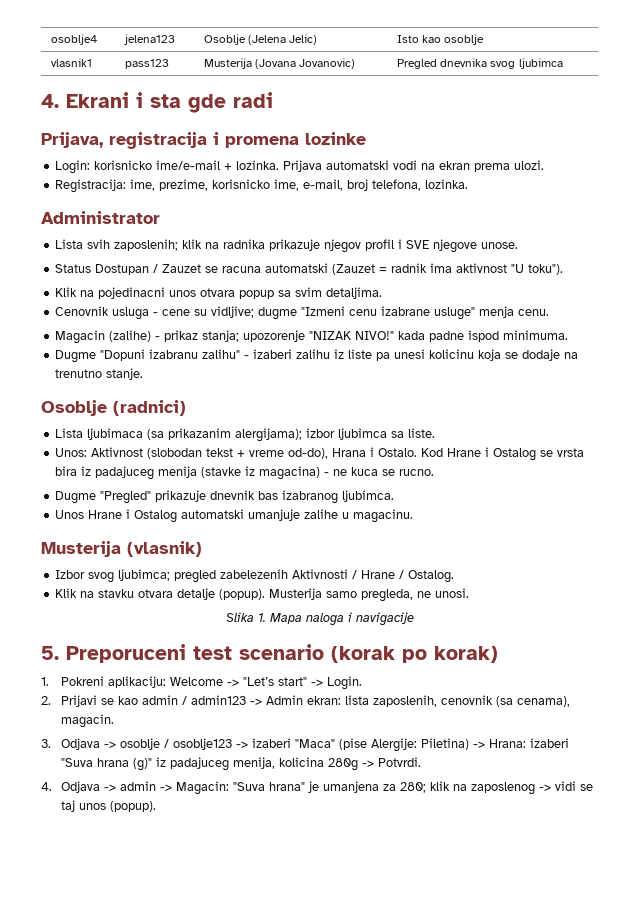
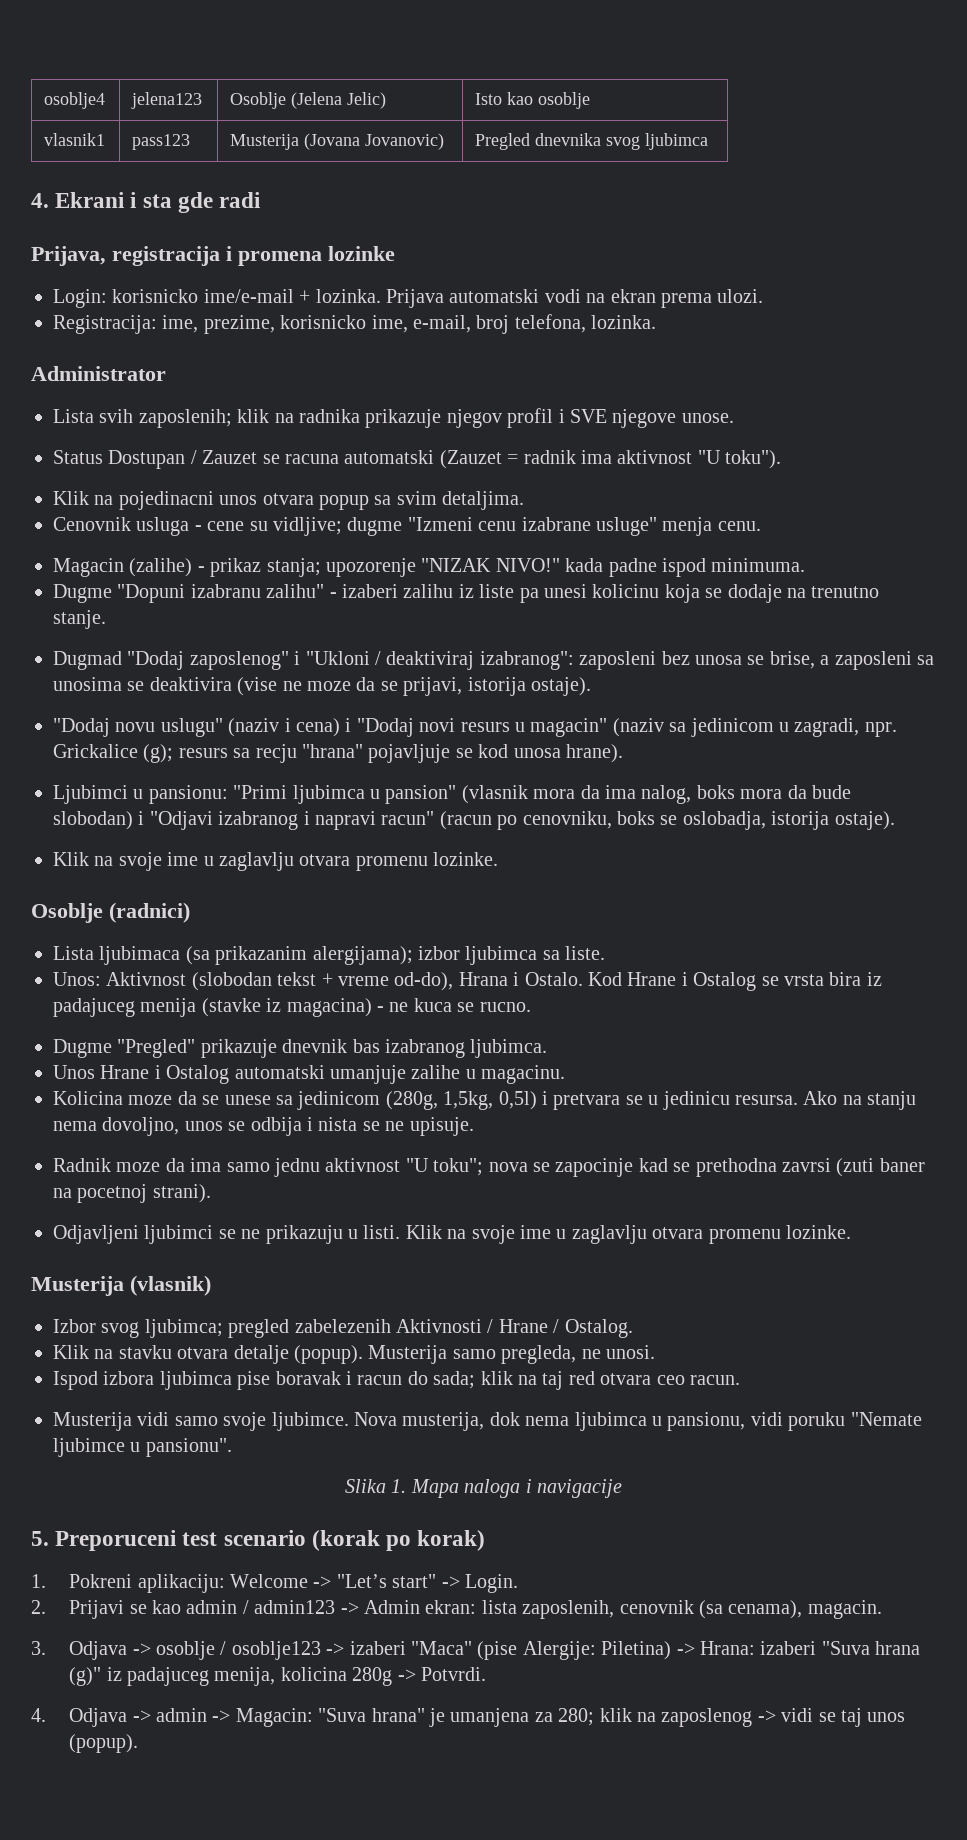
+ Dugmad "Dodaj zaposlenog" i "Ukloni / deaktiviraj izabranog": zaposleni bez unosa se brise, a zaposleni sa unosima se deaktivira (vise ne moze da se prijavi, istorija ostaje).
+ "Dodaj novu uslugu" (naziv i cena) i "Dodaj novi resurs u magacin" (naziv sa jedinicom u zagradi, npr. Grickalice (g); resurs sa recju "hrana" pojavljuje se kod unosa hrane).
+ Ljubimci u pansionu: "Primi ljubimca u pansion" (vlasnik mora da ima nalog, boks mora da bude slobodan) i "Odjavi izabranog i napravi racun" (racun po cenovniku, boks se oslobadja, istorija ostaje).
+ Klik na svoje ime u zaglavlju otvara promenu lozinke.
+ Kolicina moze da se unese sa jedinicom (280g, 1,5kg, 0,5l) i pretvara se u jedinicu resursa. Ako na stanju nema dovoljno, unos se odbija i nista se ne upisuje.
+ Radnik moze da ima samo jednu aktivnost "U toku"; nova se zapocinje kad se prethodna zavrsi (zuti baner na pocetnoj strani).
+ Odjavljeni ljubimci se ne prikazuju u listi. Klik na svoje ime u zaglavlju otvara promenu lozinke.
+ Ispod izbora ljubimca pise boravak i racun do sada; klik na taj red otvara ceo racun.
+ Musterija vidi samo svoje ljubimce. Nova musterija, dok nema ljubimca u pansionu, vidi poruku "Nemate ljubimce u pansionu".

